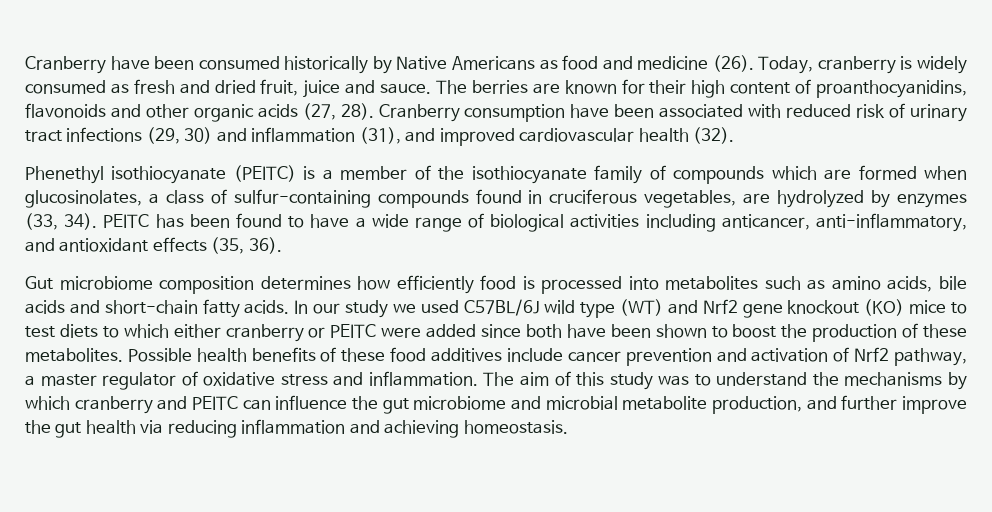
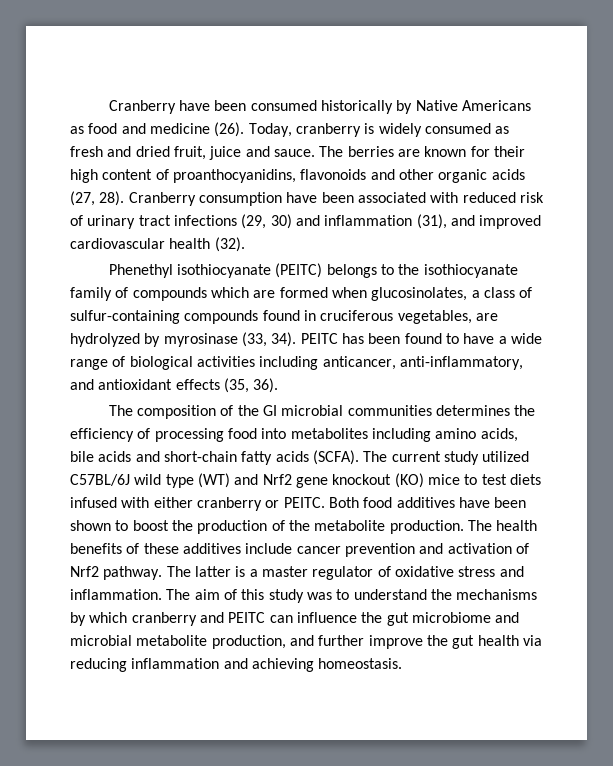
- Phenethyl isothiocyanate (PEITC) is a member of the isothiocyanate family of compounds which are formed when glucosinolates, a class of sulfur-containing compounds found in cruciferous vegetables, are hydrolyzed by enzymes (33, 34).
+ Phenethyl isothiocyanate (PEITC) belongs to the isothiocyanate family of compounds which are formed when glucosinolates, a class of sulfur-containing compounds found in cruciferous vegetables, are hydrolyzed by myrosinase (33, 34).
- Gut microbiome composition determines how efficiently food is processed into metabolites such as amino acids, bile acids and short-chain fatty acids. In our study we used C57BL/6J wild type (WT) and Nrf2 gene knockout (KO) mice to test diets to which either cranberry or PEITC were added since both have been shown to boost the production of these metabolites. Possible health benefits of these food additives include cancer prevention and activation of Nrf2 pathway, a master regulator of oxidative stress and inflammation.
+ The composition of the GI microbial communities determines the efficiency of processing food into metabolites including amino acids, bile acids and short-chain fatty acids (SCFA). The current study utilized C57BL/6J wild type (WT) and Nrf2 gene knockout (KO) mice to test diets infused with either cranberry or PEITC. Both food additives have been shown to boost the production of the metabolite production. The health benefits of these additives include cancer prevention and activation of Nrf2 pathway. The latter is a master regulator of oxidative stress and inflammation.

